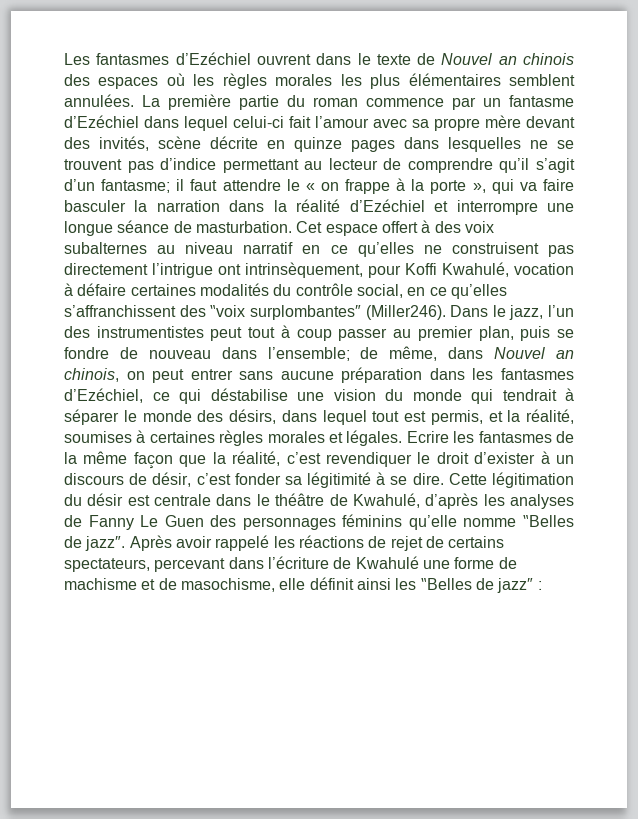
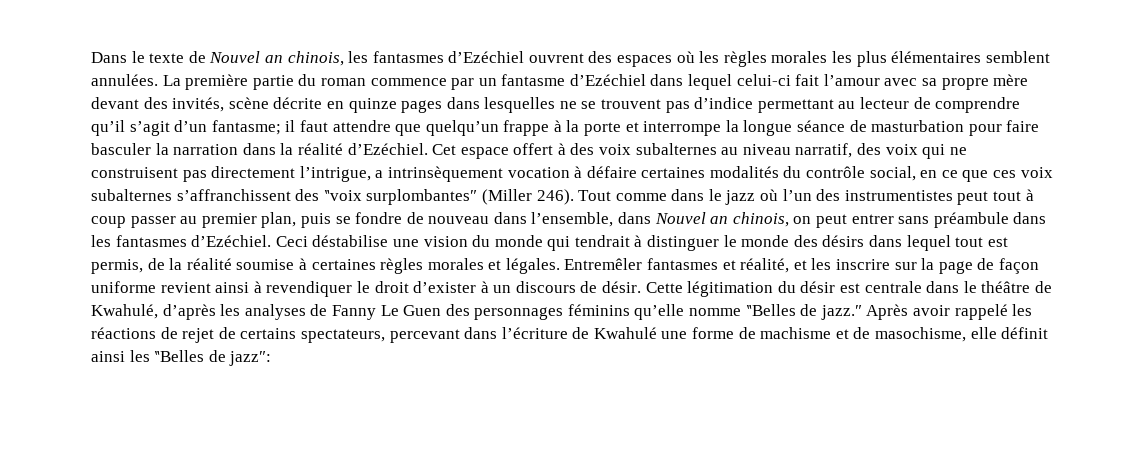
- Les fantasmes d’Ezéchiel ouvrent dans le texte de Nouvel an chinois des espaces où les règles morales les plus élémentaires semblent annulées.
+ Dans le texte de Nouvel an chinois, les fantasmes d’Ezéchiel ouvrent des espaces où les règles morales les plus élémentaires semblent annulées.
- La première partie du roman commence par un fantasme d’Ezéchiel dans lequel celui-ci fait l’amour avec sa propre mère devant des invités, scène décrite en quinze pages dans lesquelles ne se trouvent pas d’indice permettant au lecteur de comprendre qu’il s’agit d’un fantasme; il faut attendre le « on frappe à la porte », qui va faire basculer la narration dans la réalité d’Ezéchiel et interrompre une longue séance de masturbation.
+ La première partie du roman commence par un fantasme d’Ezéchiel dans lequel celui-ci fait l’amour avec sa propre mère devant des invités, scène décrite en quinze pages dans lesquelles ne se trouvent pas d’indice permettant au lecteur de comprendre qu’il s’agit d’un fantasme; il faut attendre que quelqu’un frappe à la porte et interrompe la longue séance de masturbation pour faire basculer la narration dans la réalité d’Ezéchiel.
- Cet espace offert à des voix subalternes au niveau narratif en ce qu’elles ne construisent pas directement l’intrigue ont intrinsèquement, pour Koffi Kwahulé, vocation à défaire certaines modalités du contrôle social, en ce qu’elles s’affranchissent des ‶voix surplombantes″ (Miller246). Dans le jazz, l’un des instrumentistes peut tout à coup passer au premier plan, puis se fondre de nouveau dans l’ensemble; de même, dans Nouvel an chinois, on peut entrer sans aucune préparation dans les fantasmes d’Ezéchiel, ce qui déstabilise une vision du monde qui tendrait à séparer le monde des désirs, dans lequel tout est permis, et la réalité, soumises à certaines règles morales et légales.
+ Cet espace offert à des voix subalternes au niveau narratif, des voix qui ne construisent pas directement l’intrigue, a intrinsèquement vocation à défaire certaines modalités du contrôle social, en ce que ces voix subalternes s’affranchissent des ‶voix surplombantes″ (Miller 246). Tout comme dans le jazz où l’un des instrumentistes peut tout à coup passer au premier plan, puis se fondre de nouveau dans l’ensemble, dans Nouvel an chinois, on peut entrer sans préambule dans les fantasmes d’Ezéchiel. Ceci déstabilise une vision du monde qui tendrait à distinguer le monde des désirs dans lequel tout est permis, de la réalité soumise à certaines règles morales et légales.
- Ecrire les fantasmes de la même façon que la réalité, c’est revendiquer le droit d’exister à un discours de désir, c’est fonder sa légitimité à se dire.
+ Entremêler fantasmes et réalité, et les inscrire sur la page de façon uniforme revient ainsi à revendiquer le droit d’exister à un discours de désir.
- Cette légitimation du désir est centrale dans le théâtre de Kwahulé, d’après les analyses de Fanny Le Guen des personnages féminins qu’elle nomme ‶Belles de jazz″. Après avoir rappelé les réactions de rejet de certains spectateurs, percevant dans l’écriture de Kwahulé une forme de machisme et de masochisme, elle définit ainsi les ‶Belles de jazz″ :
+ Cette légitimation du désir est centrale dans le théâtre de Kwahulé, d’après les analyses de Fanny Le Guen des personnages féminins qu’elle nomme ‶Belles de jazz.″ Après avoir rappelé les réactions de rejet de certains spectateurs, percevant dans l’écriture de Kwahulé une forme de machisme et de masochisme, elle définit ainsi les ‶Belles de jazz″:

